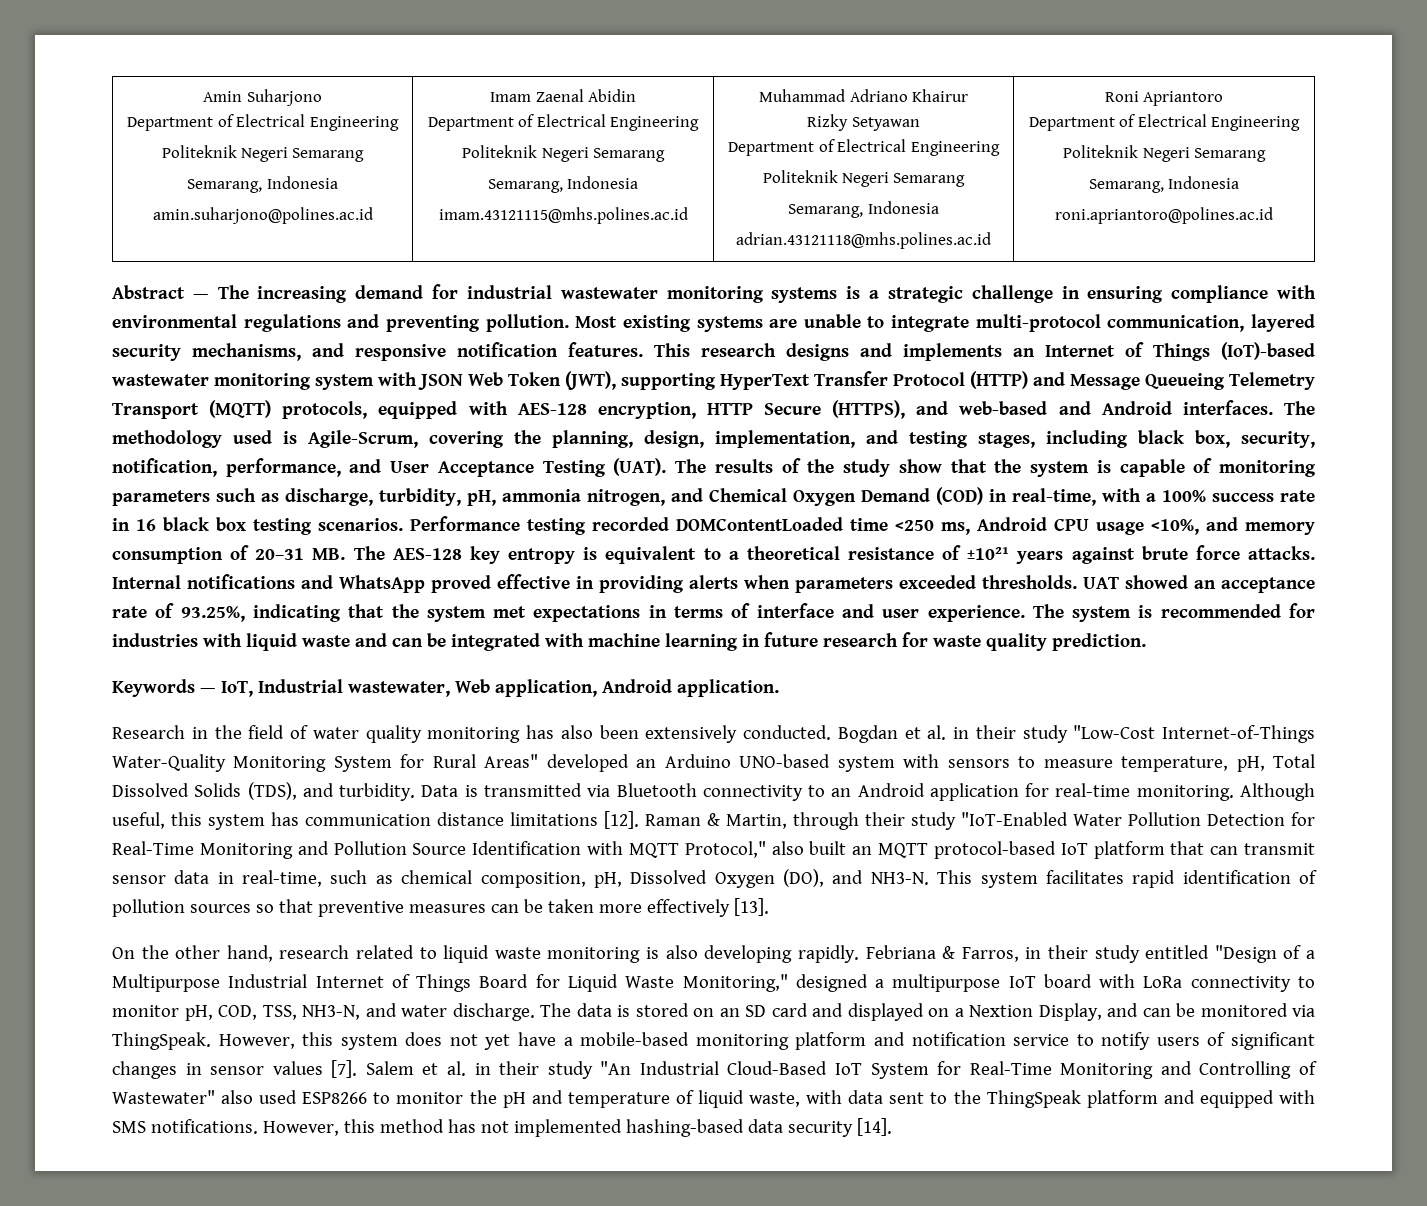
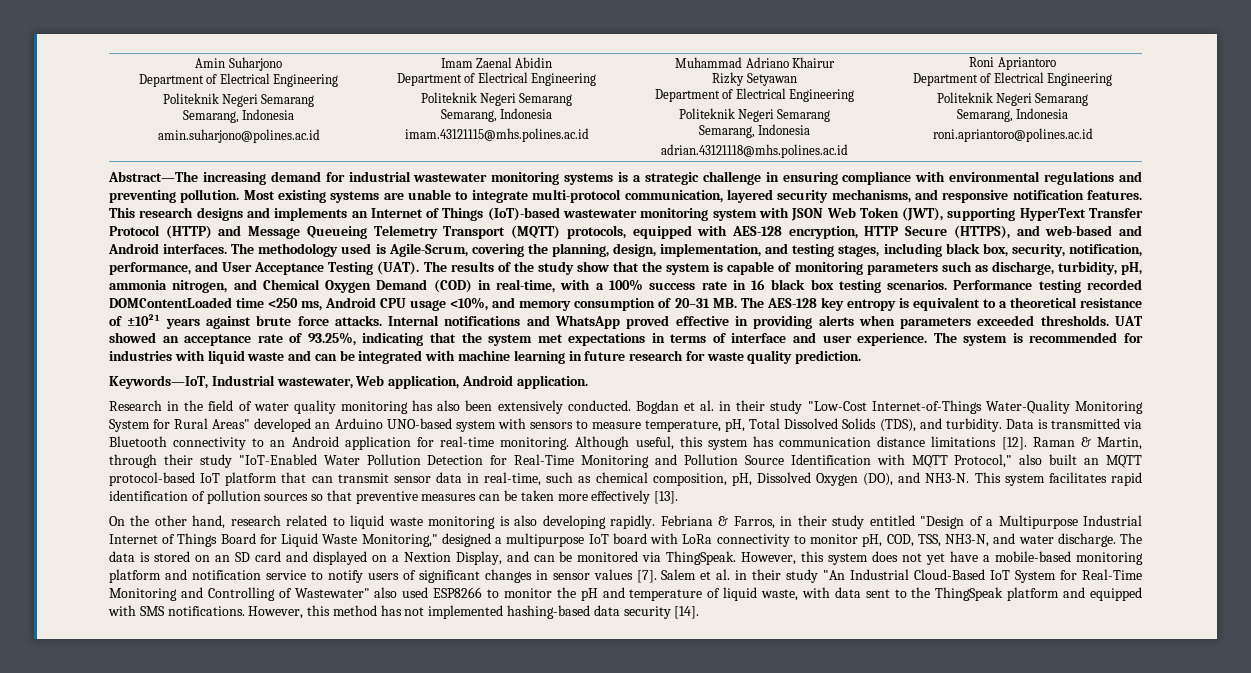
- Abstract — The increasing demand for industrial wastewater monitoring systems is a strategic challenge in ensuring compliance with environmental regulations and preventing pollution.
+ Abstract—The increasing demand for industrial wastewater monitoring systems is a strategic challenge in ensuring compliance with environmental regulations and preventing pollution.
- Keywords — IoT, Industrial wastewater, Web application, Android application.
+ Keywords—IoT, Industrial wastewater, Web application, Android application.

